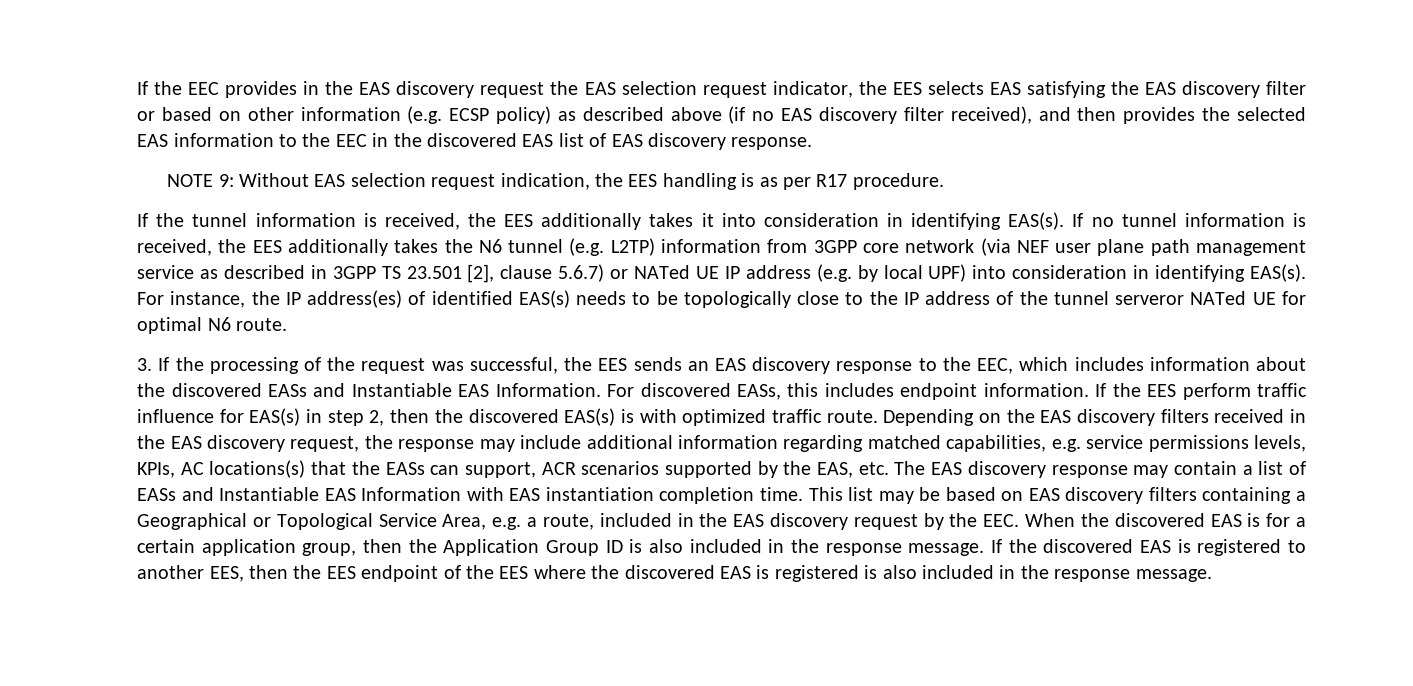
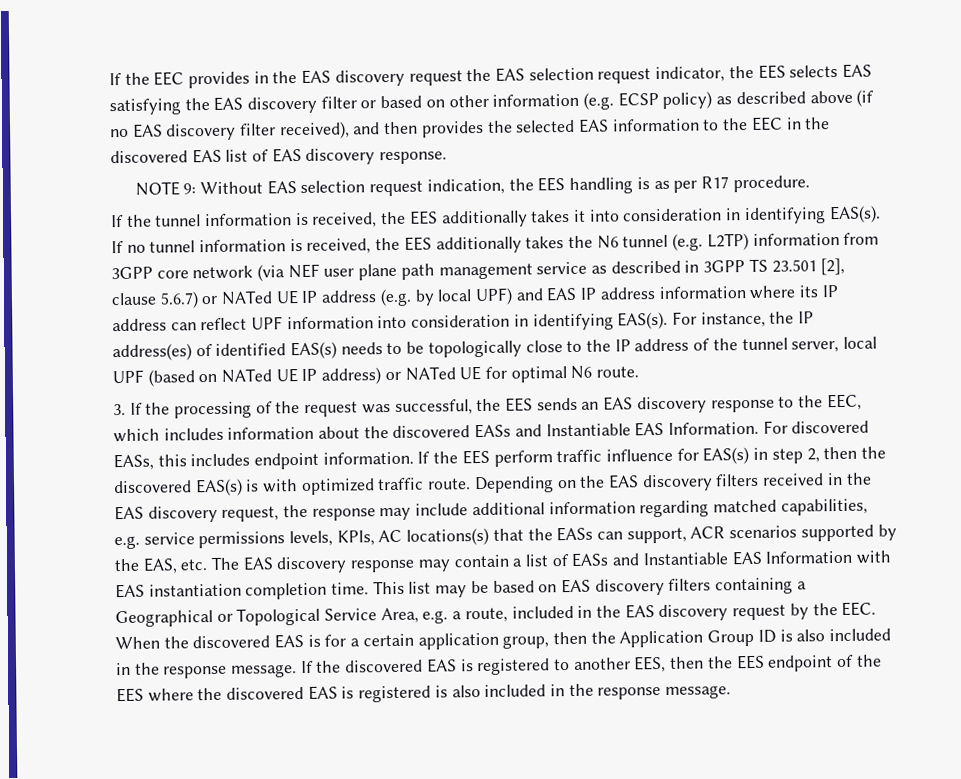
- If no tunnel information is received, the EES additionally takes the N6 tunnel (e.g. L2TP) information from 3GPP core network (via NEF user plane path management service as described in 3GPP TS 23.501 [2], clause 5.6.7) or NATed UE IP address (e.g. by local UPF) into consideration in identifying EAS(s).
+ If no tunnel information is received, the EES additionally takes the N6 tunnel (e.g. L2TP) information from 3GPP core network (via NEF user plane path management service as described in 3GPP TS 23.501 [2], clause 5.6.7) or NATed UE IP address (e.g. by local UPF) and EAS IP address information where its IP address can reflect UPF information into consideration in identifying EAS(s).
- For instance, the IP address(es) of identified EAS(s) needs to be topologically close to the IP address of the tunnel serveror NATed UE for optimal N6 route.
+ For instance, the IP address(es) of identified EAS(s) needs to be topologically close to the IP address of the tunnel server, local UPF (based on NATed UE IP address) or NATed UE for optimal N6 route.

